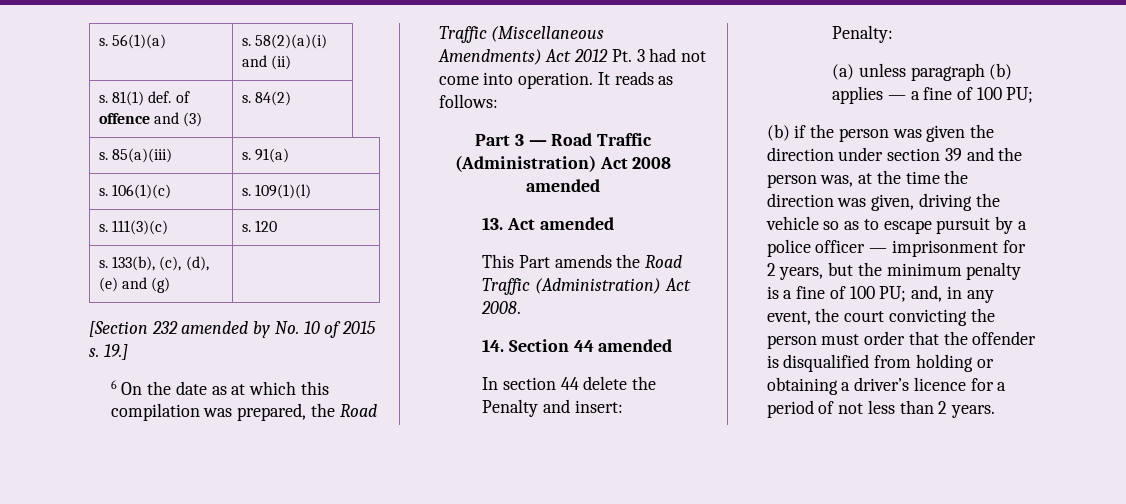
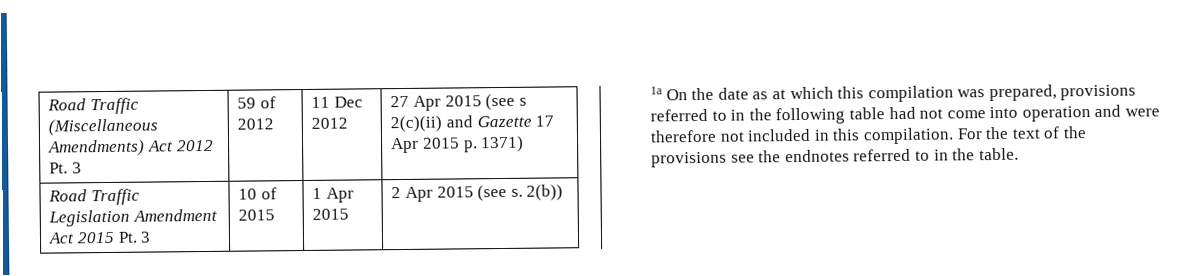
- s. 56(1)(a) | s. 58(2)(a)(i) and (ii)
- s. 81(1) def. of offence and (3) | s. 84(2)
- s. 85(a)(iii) | s. 91(a)
- s. 106(1)(c) | s. 109(1)(l)
- s. 111(3)(c) | s. 120
- s. 133(b), (c), (d), (e) and (g) |
- [Section 232 amended by No. 10 of 2015 s. 19.]
- 6 On the date as at which this compilation was prepared, the Road Traffic (Miscellaneous Amendments) Act 2012 Pt. 3 had not come into operation. It reads as follows:
- Part 3 — Road Traffic (Administration) Act 2008 amended
- 13. Act amended
- This Part amends the Road Traffic (Administration) Act 2008.
- 14. Section 44 amended
- In section 44 delete the Penalty and insert:
- Penalty:
- (a) unless paragraph (b) applies — a fine of 100 PU;
- (b) if the person was given the direction under section 39 and the person was, at the time the direction was given, driving the vehicle so as to escape pursuit by a police officer — imprisonment for 2 years, but the minimum penalty is a fine of 100 PU; and, in any event, the court convicting the person must order that the offender is disqualified from holding or obtaining a driver’s licence for a period of not less than 2 years.
+ Road Traffic (Miscellaneous Amendments) Act 2012 Pt. 3 | 59 of 2012 | 11 Dec 2012 | 27 Apr 2015 (see s 2(c)(ii) and Gazette 17 Apr 2015 p. 1371)
+ Road Traffic Legislation Amendment Act 2015 Pt. 3 | 10 of 2015 | 1 Apr 2015 | 2 Apr 2015 (see s. 2(b))
+ 1a On the date as at which this compilation was prepared, provisions referred to in the following table had not come into operation and were therefore not included in this compilation. For the text of the provisions see the endnotes referred to in the table.

